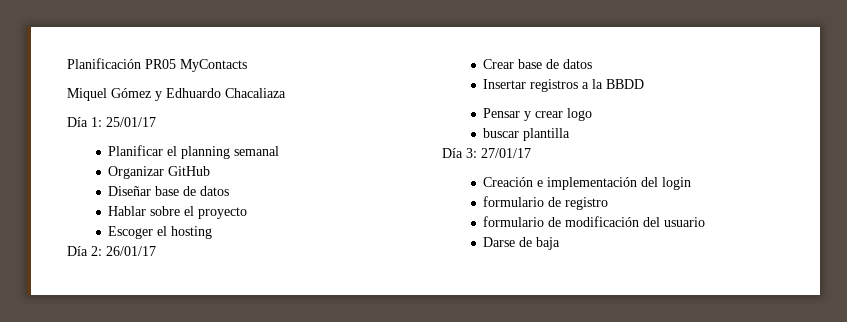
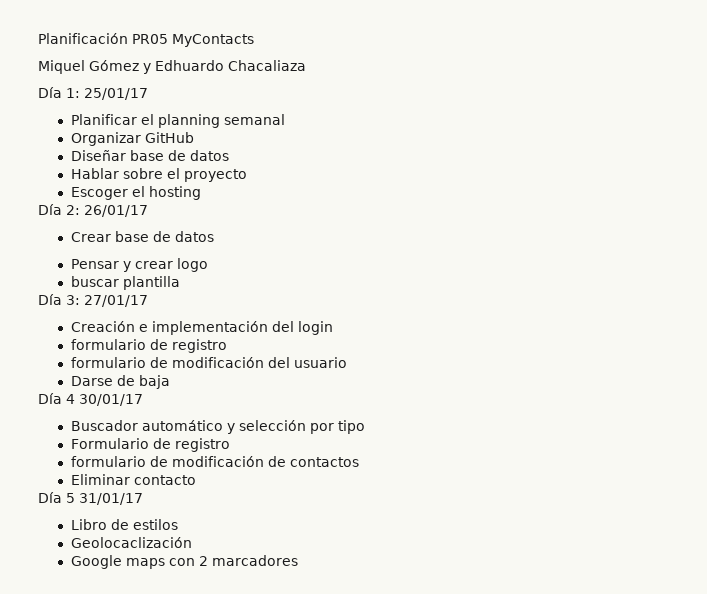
- Insertar registros a la BBDD
+ Día 4 30/01/17
+ Buscador automático y selección por tipo
+ Formulario de registro
+ formulario de modificación de contactos
+ Eliminar contacto
+ Día 5 31/01/17
+ Libro de estilos
+ Geolocaclización
+ Google maps con 2 marcadores

